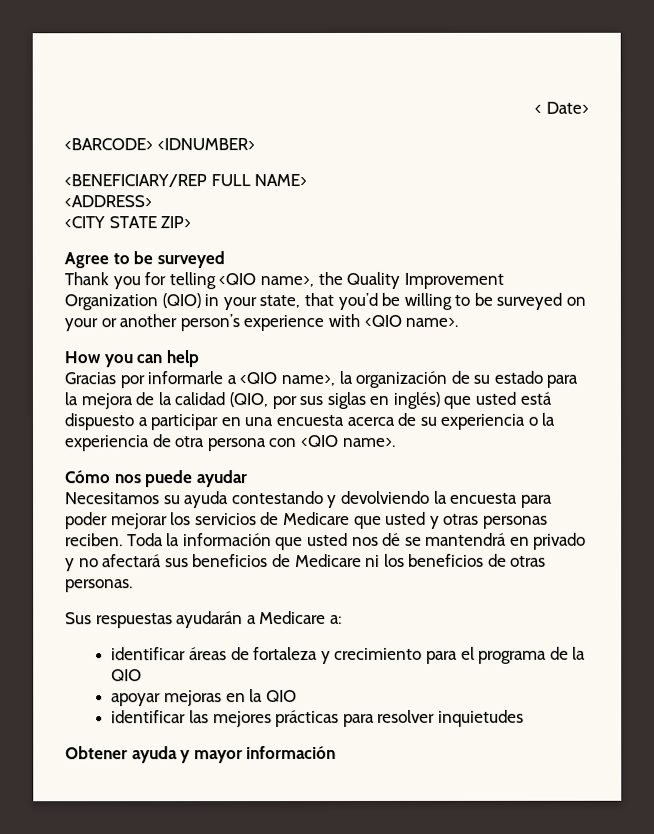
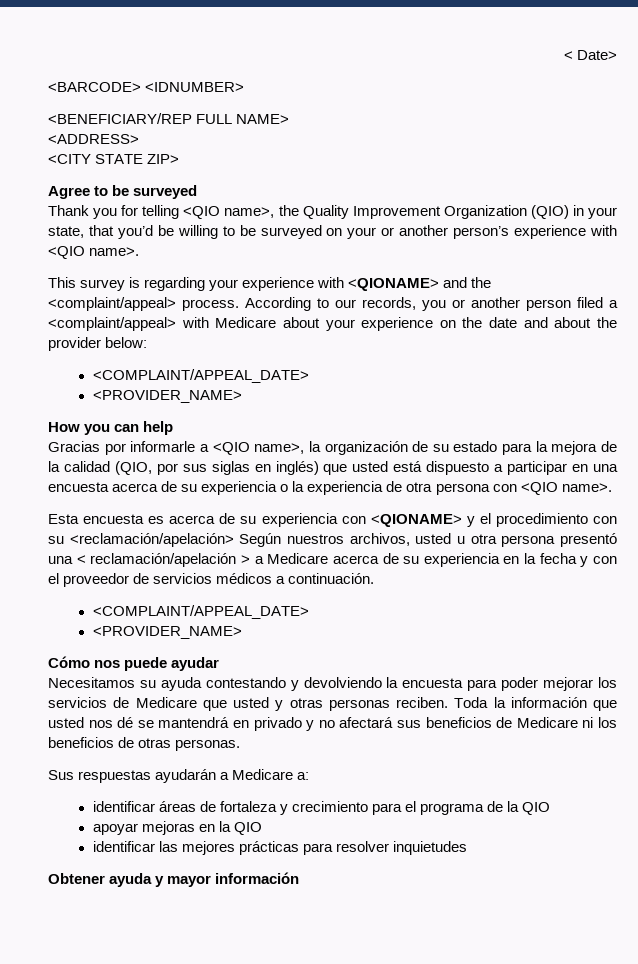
+ This survey is regarding your experience with <QIONAME> and the <complaint/appeal> process. According to our records, you or another person filed a <complaint/appeal> with Medicare about your experience on the date and about the provider below:
+ <COMPLAINT/APPEAL_DATE>
+ <PROVIDER_NAME>
+ Esta encuesta es acerca de su experiencia con <QIONAME> y el procedimiento con su <reclamación/apelación> Según nuestros archivos, usted u otra persona presentó una < reclamación/apelación > a Medicare acerca de su experiencia en la fecha y con el proveedor de servicios médicos a continuación.
+ <COMPLAINT/APPEAL_DATE>
+ <PROVIDER_NAME>

